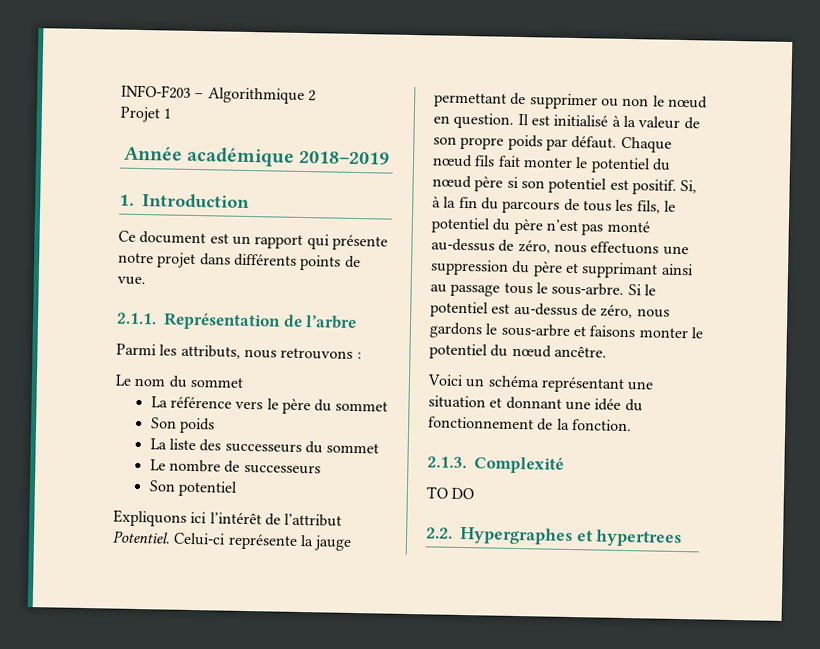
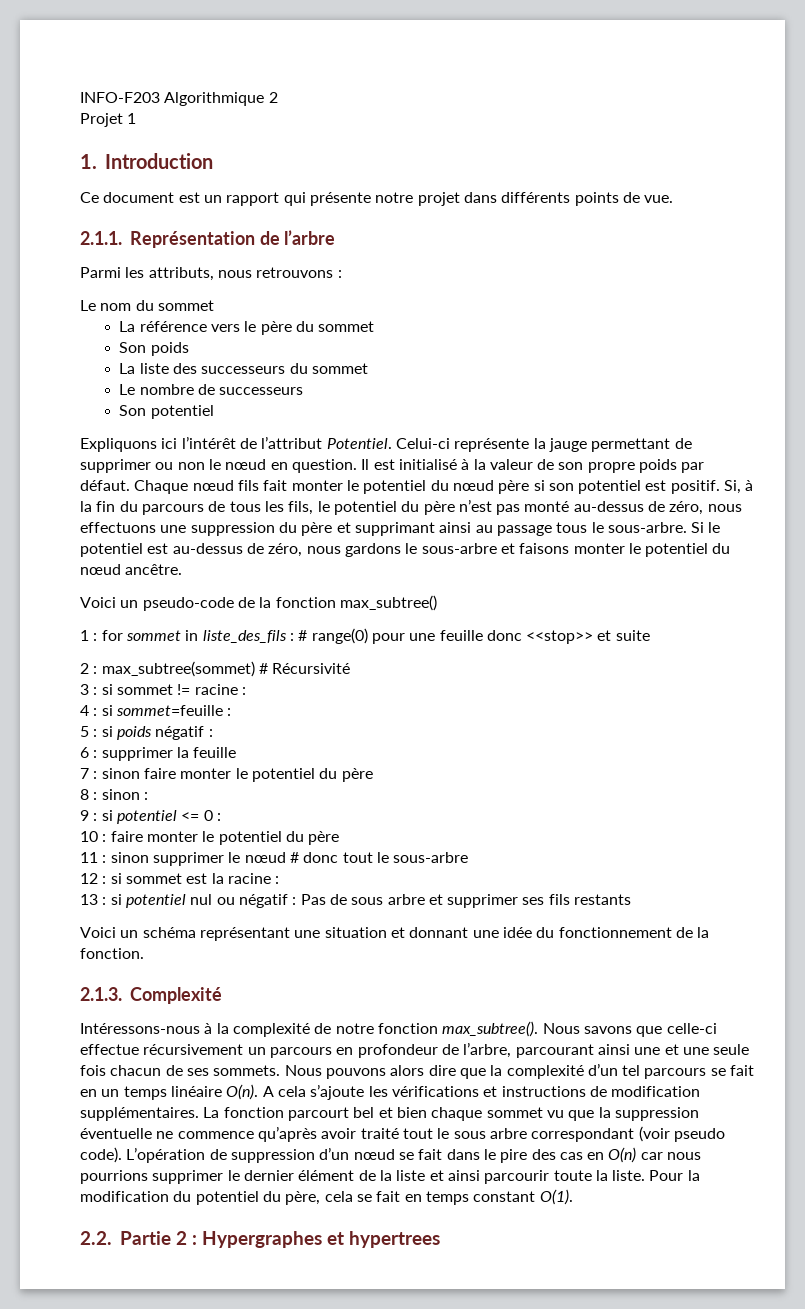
- INFO-F203 – Algorithmique 2
+ INFO-F203 Algorithmique 2
- Année académique 2018–2019
+ Voici un pseudo-code de la fonction max_subtree()
+ 1 : for sommet in liste_des_fils : # range(0) pour une feuille donc <<stop>> et suite
+ 2 : max_subtree(sommet) # Récursivité
+ 3 : si sommet != racine :
+ 4 : si sommet=feuille :
+ 5 : si poids négatif :
+ 6 : supprimer la feuille
+ 7 : sinon faire monter le potentiel du père
+ 8 : sinon :
+ 9 : si potentiel <= 0 :
+ 10 : faire monter le potentiel du père
+ 11 : sinon supprimer le nœud # donc tout le sous-arbre
+ 12 : si sommet est la racine :
+ 13 : si potentiel nul ou négatif : Pas de sous arbre et supprimer ses fils restants
- TO DO
- 2.2. Hypergraphes et hypertrees
+ Intéressons-nous à la complexité de notre fonction max_subtree(). Nous savons que celle-ci effectue récursivement un parcours en profondeur de l’arbre, parcourant ainsi une et une seule fois chacun de ses sommets. Nous pouvons alors dire que la complexité d’un tel parcours se fait en un temps linéaire O(n). A cela s’ajoute les vérifications et instructions de modification supplémentaires. La fonction parcourt bel et bien chaque sommet vu que la suppression éventuelle ne commence qu’après avoir traité tout le sous arbre correspondant (voir pseudo code). L’opération de suppression d’un nœud se fait dans le pire des cas en O(n) car nous pourrions supprimer le dernier élément de la liste et ainsi parcourir toute la liste. Pour la modification du potentiel du père, cela se fait en temps constant O(1).
+ 2.2. Partie 2 : Hypergraphes et hypertrees

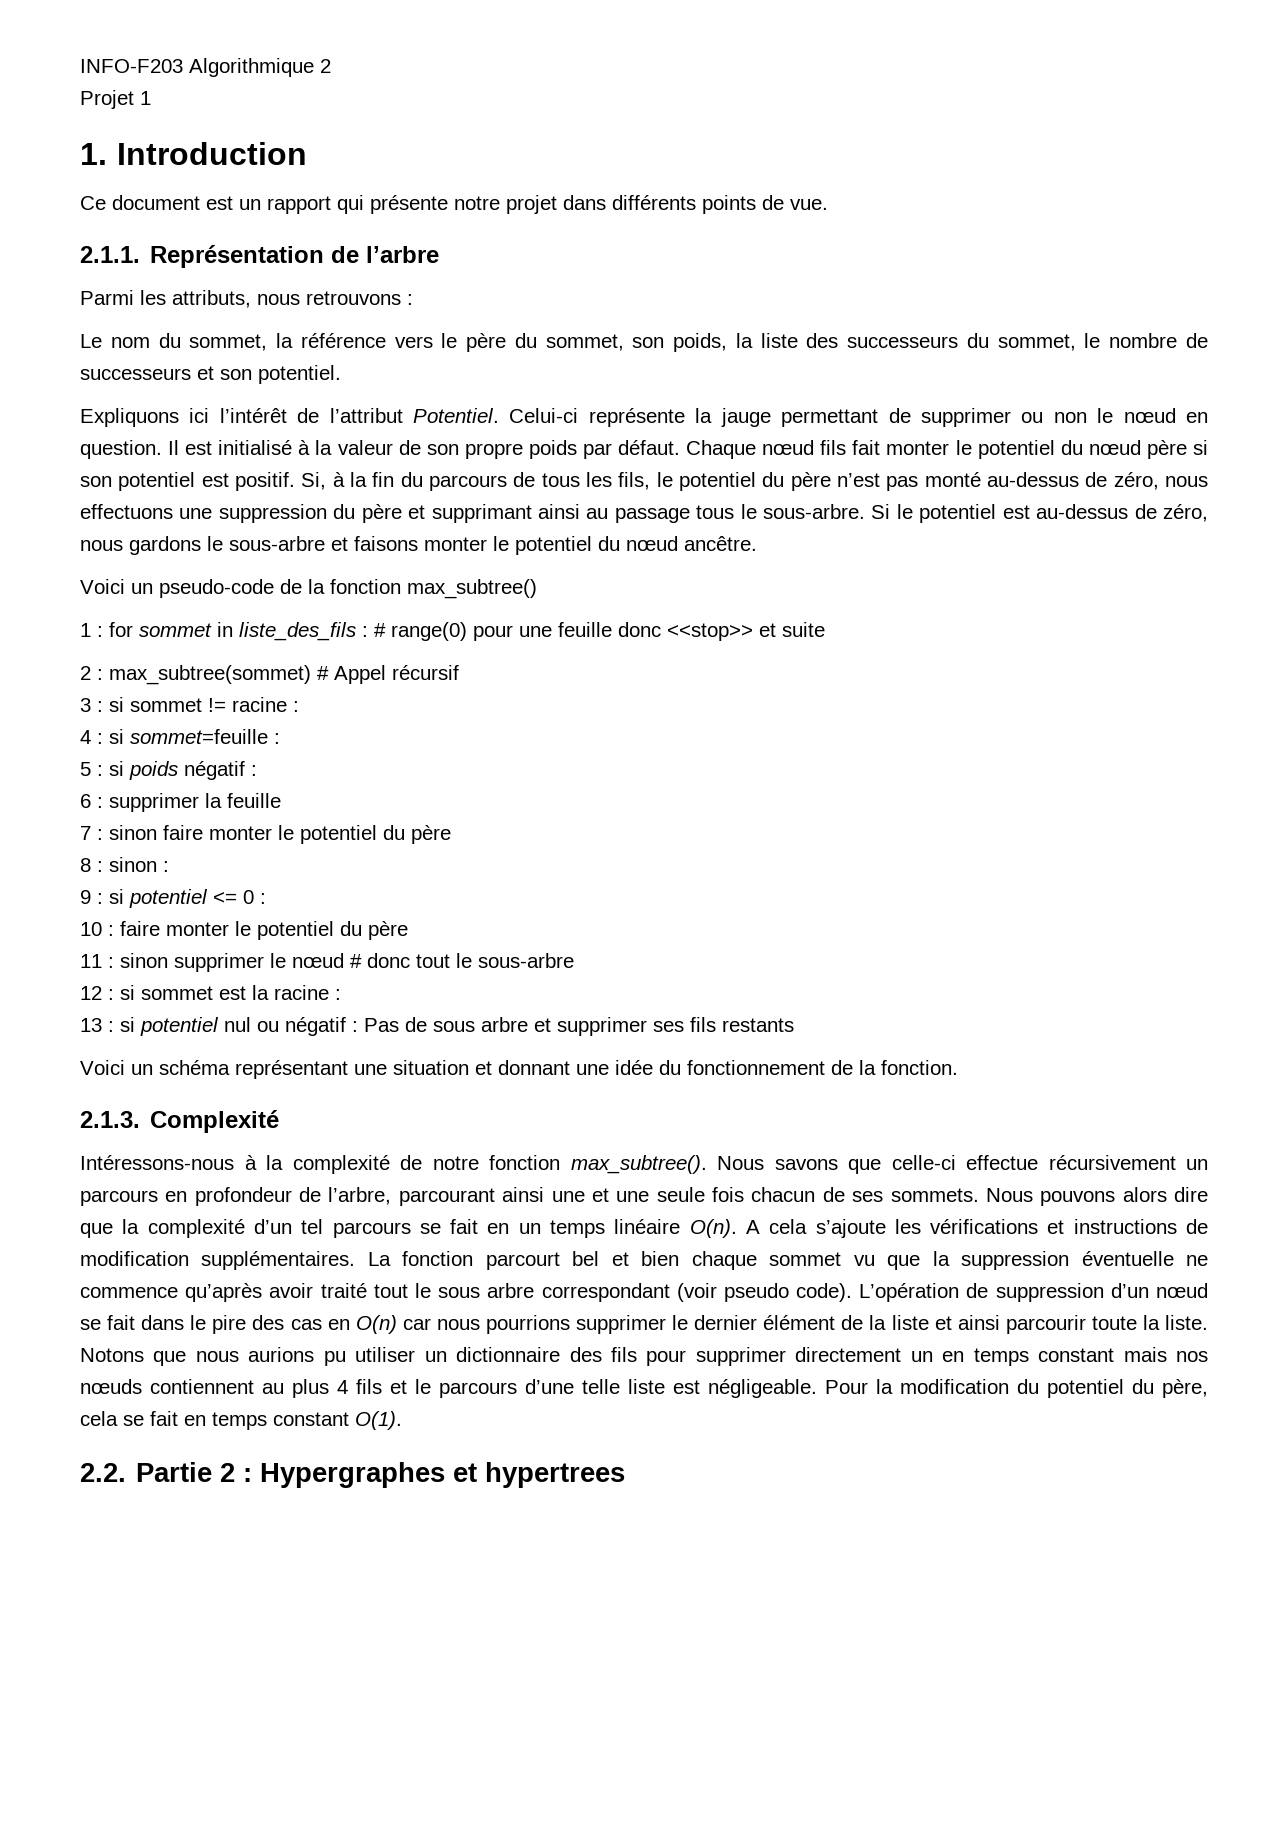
- Le nom du sommet
- La référence vers le père du sommet
- Son poids
- La liste des successeurs du sommet
- Le nombre de successeurs
- Son potentiel
+ Le nom du sommet, la référence vers le père du sommet, son poids, la liste des successeurs du sommet, le nombre de successeurs et son potentiel.
- 2 : max_subtree(sommet) # Récursivité
+ 2 : max_subtree(sommet) # Appel récursif
+ Notons que nous aurions pu utiliser un dictionnaire des fils pour supprimer directement un en temps constant mais nos nœuds contiennent au plus 4 fils et le parcours d’une telle liste est négligeable.

